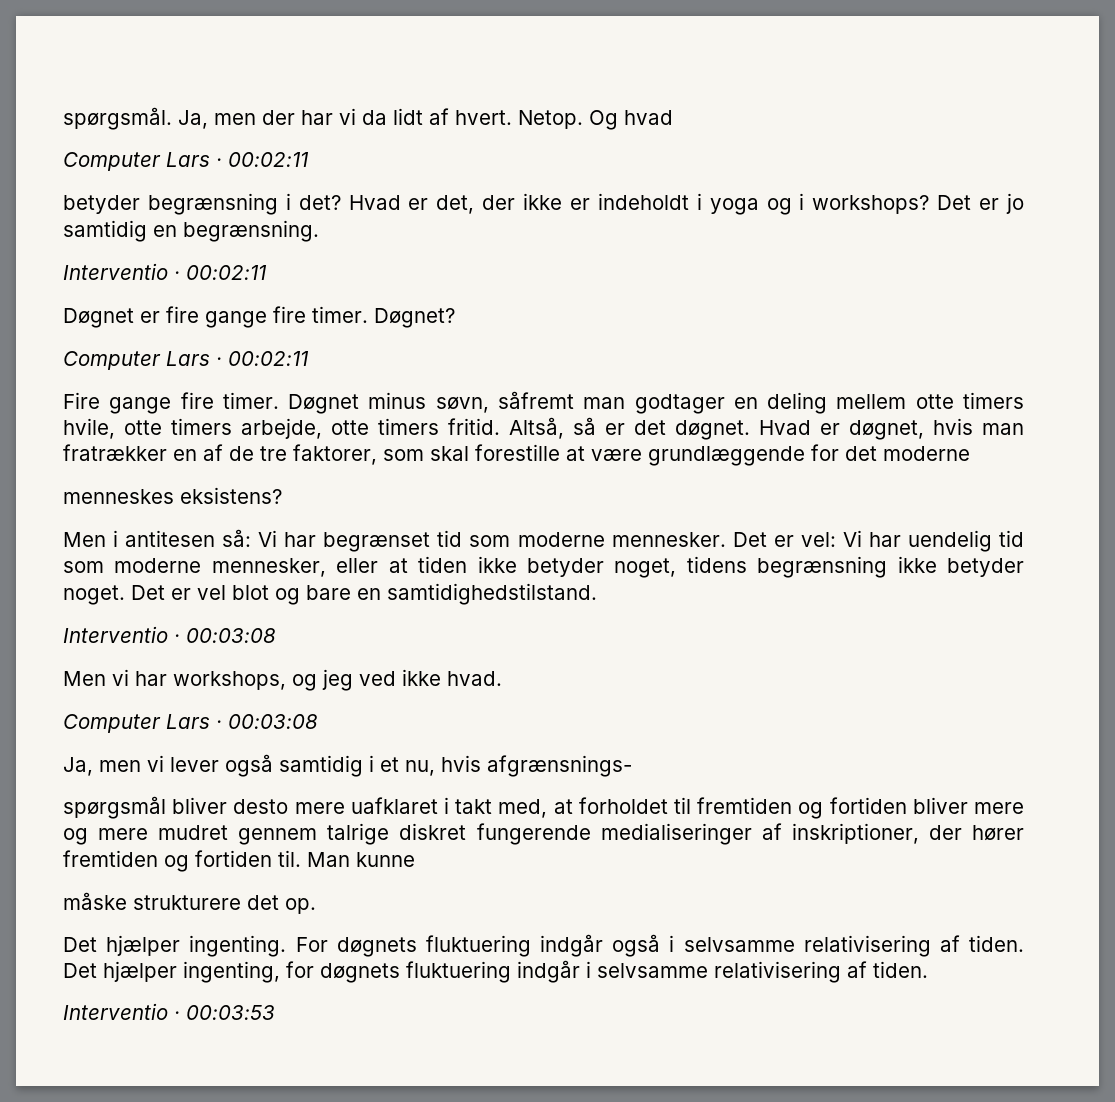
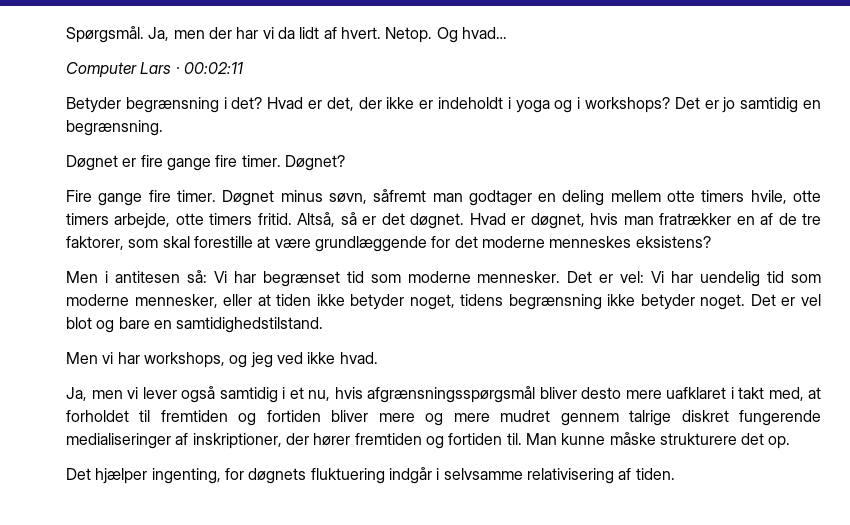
- spørgsmål.
+ Spørgsmål.
- Og hvad
+ Og hvad…
  Computer Lars · 00:02:11
- betyder begrænsning i det?
+ Betyder begrænsning i det?
- Interventio · 00:02:11
  Døgnet?
- Computer Lars · 00:02:11
- Hvad er døgnet, hvis man fratrækker en af de tre faktorer, som skal forestille at være grundlæggende for det moderne
- menneskes eksistens?
+ Hvad er døgnet, hvis man fratrækker en af de tre faktorer, som skal forestille at være grundlæggende for det moderne menneskes eksistens?
- Interventio · 00:03:08
- Computer Lars · 00:03:08
- Ja, men vi lever også samtidig i et nu, hvis afgrænsnings-
- spørgsmål bliver desto mere uafklaret i takt med, at forholdet til fremtiden og fortiden bliver mere og mere mudret gennem talrige diskret fungerende medialiseringer af inskriptioner, der hører fremtiden og fortiden til.
+ Ja, men vi lever også samtidig i et nu, hvis afgrænsningsspørgsmål bliver desto mere uafklaret i takt med, at forholdet til fremtiden og fortiden bliver mere og mere mudret gennem talrige diskret fungerende medialiseringer af inskriptioner, der hører fremtiden og fortiden til.
- Man kunne
- måske strukturere det op.
+ Man kunne måske strukturere det op.
- Det hjælper ingenting. For døgnets fluktuering indgår også i selvsamme relativisering af tiden. Det hjælper ingenting, for døgnets fluktuering indgår i selvsamme relativisering af tiden.
+ Det hjælper ingenting, for døgnets fluktuering indgår i selvsamme relativisering af tiden.
- Interventio · 00:03:53

